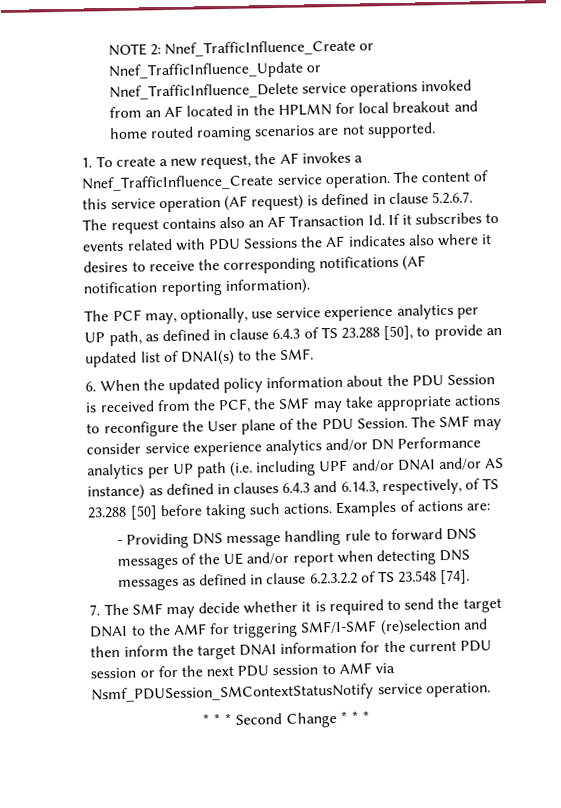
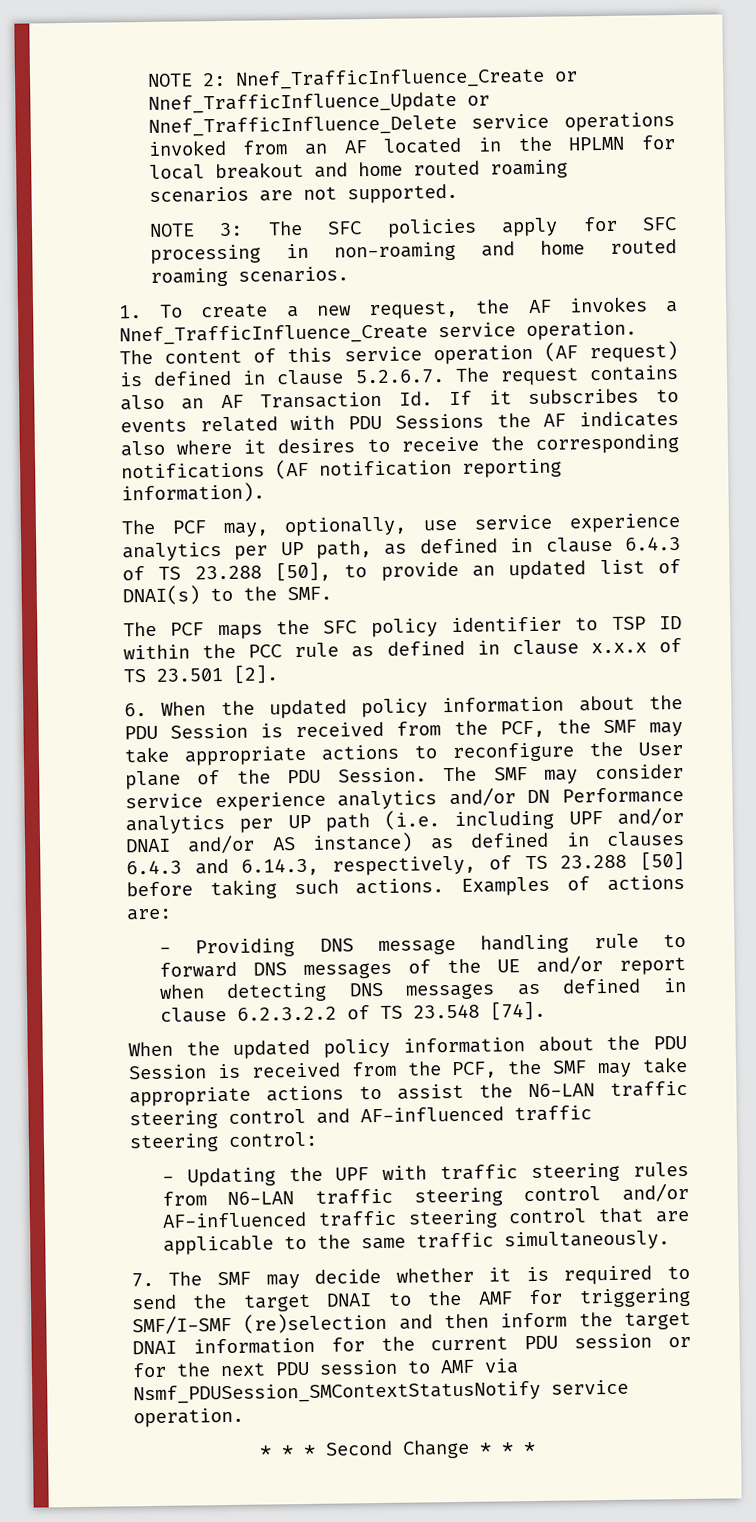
+ NOTE 3: The SFC policies apply for SFC processing in non-roaming and home routed roaming scenarios.
+ The PCF maps the SFC policy identifier to TSP ID within the PCC rule as defined in clause x.x.x of TS 23.501 [2].
+ When the updated policy information about the PDU Session is received from the PCF, the SMF may take appropriate actions to assist the N6-LAN traffic steering control and AF-influenced traffic steering control:
+ - Updating the UPF with traffic steering rules from N6-LAN traffic steering control and/or AF-influenced traffic steering control that are applicable to the same traffic simultaneously.

